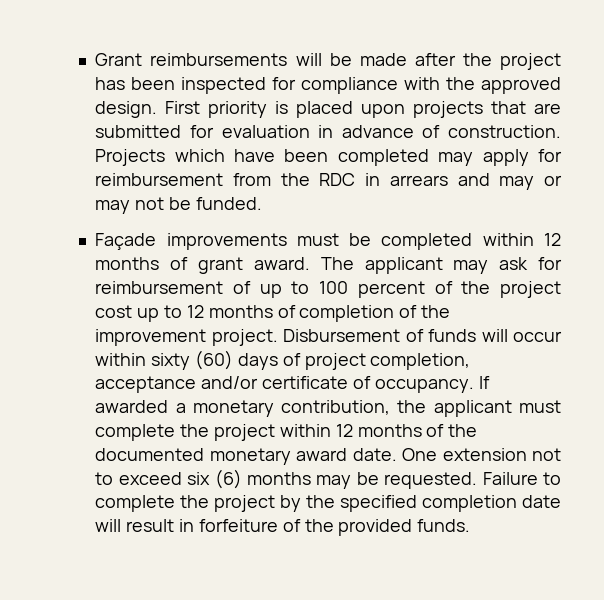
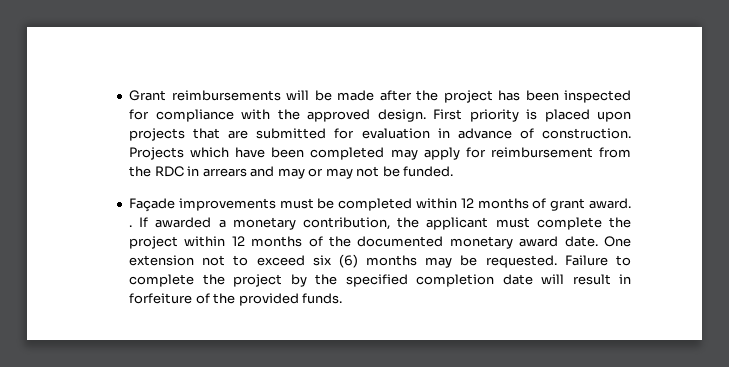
- Façade improvements must be completed within 12 months of grant award. The applicant may ask for reimbursement of up to 100 percent of the project cost up to 12 months of completion of the improvement project. Disbursement of funds will occur within sixty (60) days of project completion, acceptance and/or certificate of occupancy.
+ Façade improvements must be completed within 12 months of grant award. .

